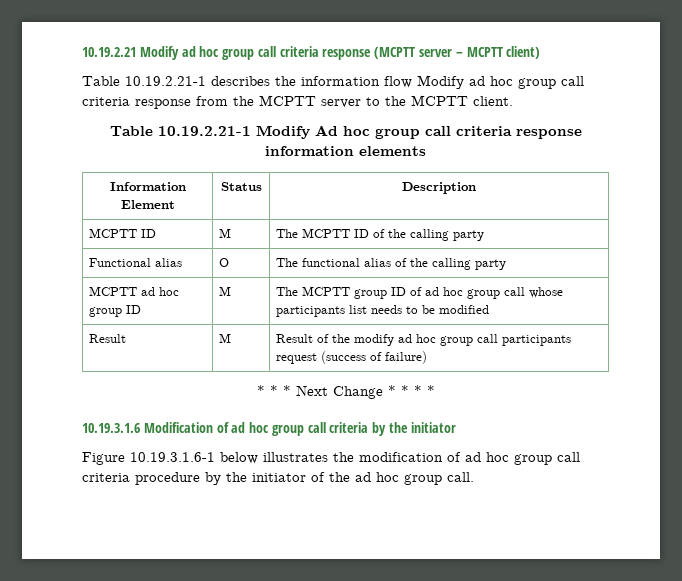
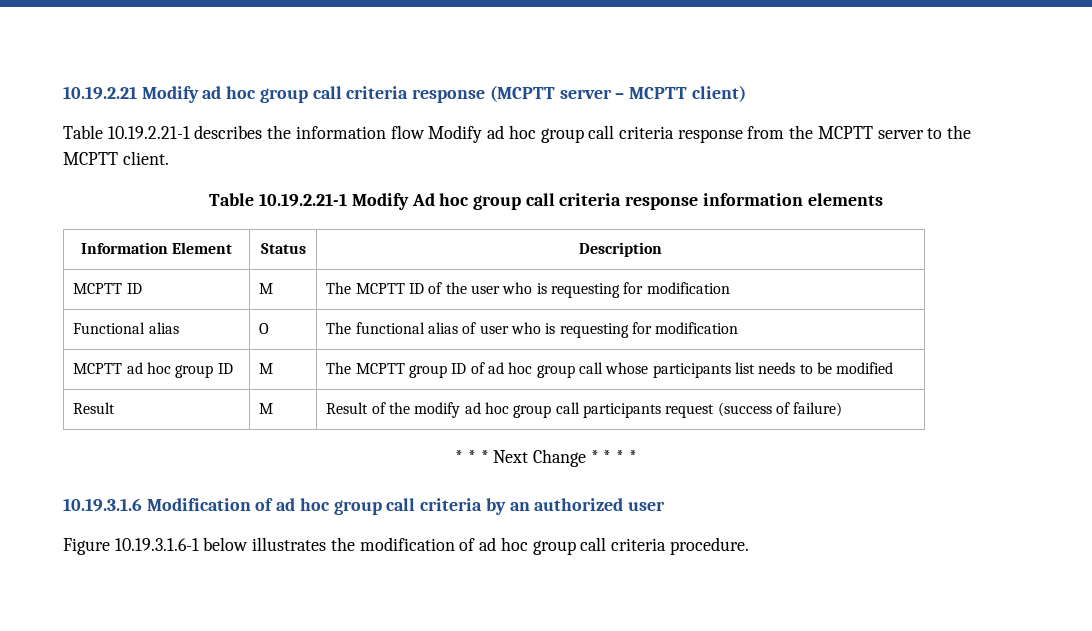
- MCPTT ID | M | The MCPTT ID of the calling party
+ MCPTT ID | M | The MCPTT ID of the user who is requesting for modification
- Functional alias | O | The functional alias of the calling party
+ Functional alias | O | The functional alias of user who is requesting for modification
- 10.19.3.1.6 Modification of ad hoc group call criteria by the initiator
+ 10.19.3.1.6 Modification of ad hoc group call criteria by an authorized user
- Figure 10.19.3.1.6-1 below illustrates the modification of ad hoc group call criteria procedure by the initiator of the ad hoc group call.
+ Figure 10.19.3.1.6-1 below illustrates the modification of ad hoc group call criteria procedure.

